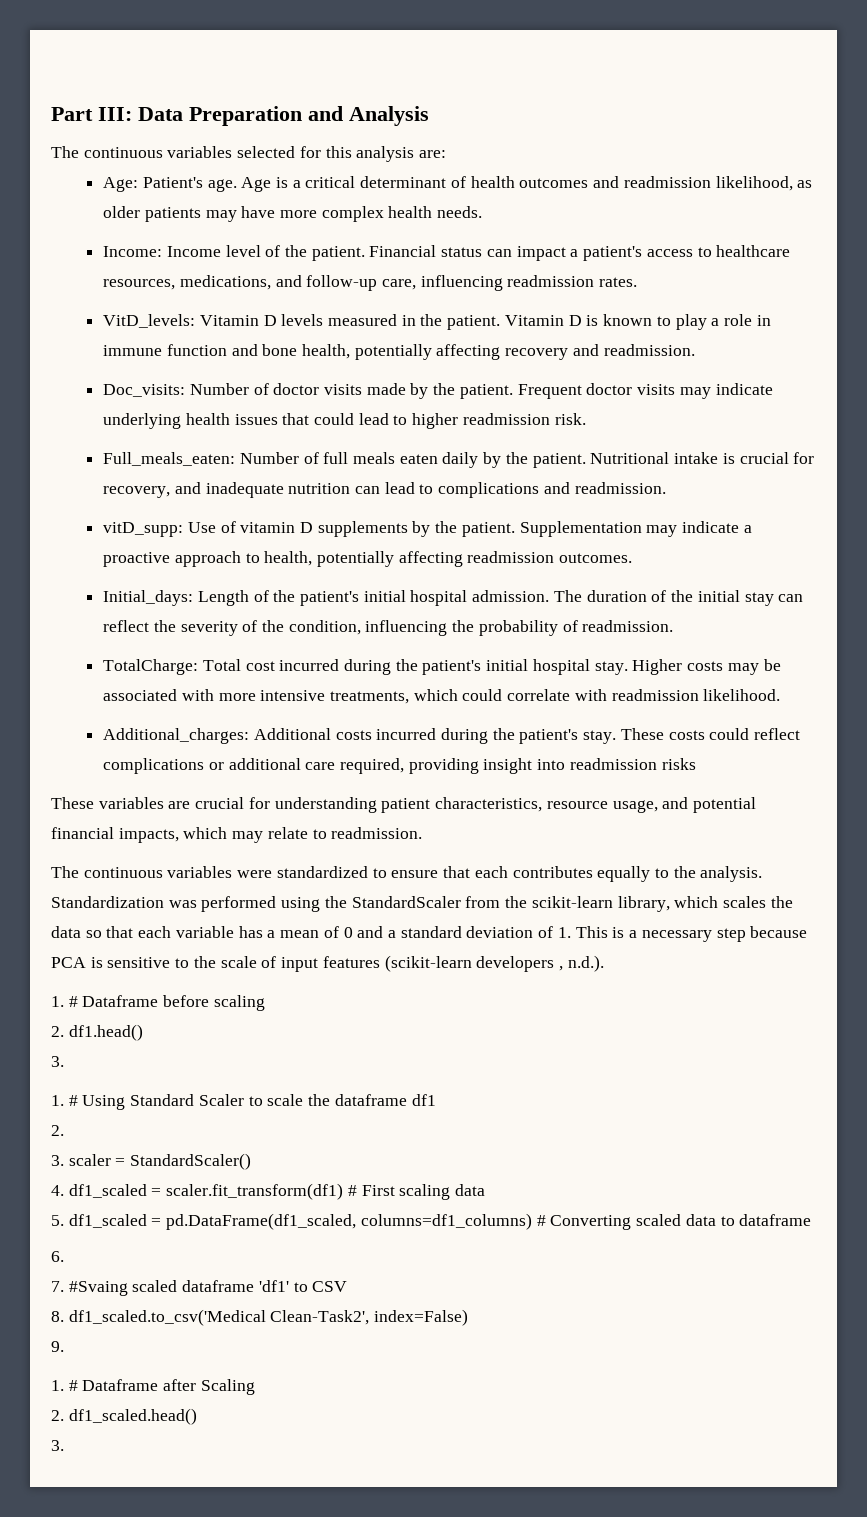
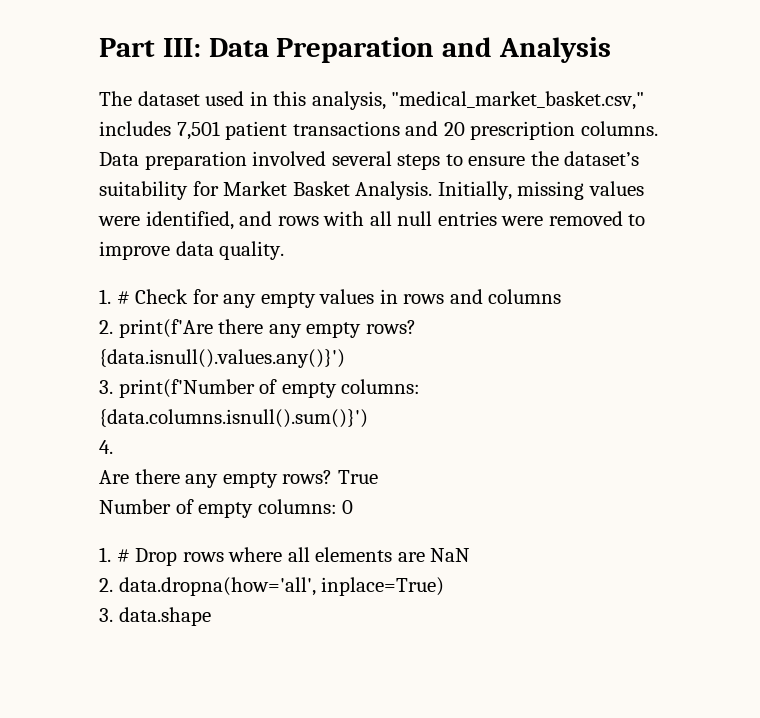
- The continuous variables selected for this analysis are:
- Age: Patient's age. Age is a critical determinant of health outcomes and readmission likelihood, as older patients may have more complex health needs.
- Income: Income level of the patient. Financial status can impact a patient's access to healthcare resources, medications, and follow-up care, influencing readmission rates.
- VitD_levels: Vitamin D levels measured in the patient. Vitamin D is known to play a role in immune function and bone health, potentially affecting recovery and readmission.
- Doc_visits: Number of doctor visits made by the patient. Frequent doctor visits may indicate underlying health issues that could lead to higher readmission risk.
- Full_meals_eaten: Number of full meals eaten daily by the patient. Nutritional intake is crucial for recovery, and inadequate nutrition can lead to complications and readmission.
- vitD_supp: Use of vitamin D supplements by the patient. Supplementation may indicate a proactive approach to health, potentially affecting readmission outcomes.
- Initial_days: Length of the patient's initial hospital admission. The duration of the initial stay can reflect the severity of the condition, influencing the probability of readmission.
- TotalCharge: Total cost incurred during the patient's initial hospital stay. Higher costs may be associated with more intensive treatments, which could correlate with readmission likelihood.
- Additional_charges: Additional costs incurred during the patient's stay. These costs could reflect complications or additional care required, providing insight into readmission risks
- These variables are crucial for understanding patient characteristics, resource usage, and potential financial impacts, which may relate to readmission.
- The continuous variables were standardized to ensure that each contributes equally to the analysis. Standardization was performed using the StandardScaler from the scikit-learn library, which scales the data so that each variable has a mean of 0 and a standard deviation of 1. This is a necessary step because PCA is sensitive to the scale of input features (scikit-learn developers , n.d.).
- 1. # Dataframe before scaling
- 2. df1.head()
- 3.
- 1. # Using Standard Scaler to scale the dataframe df1
- 2.
- 3. scaler = StandardScaler()
- 4. df1_scaled = scaler.fit_transform(df1) # First scaling data
- 5. df1_scaled = pd.DataFrame(df1_scaled, columns=df1_columns) # Converting scaled data to dataframe
- 6.
- 7. #Svaing scaled dataframe 'df1' to CSV
- 8. df1_scaled.to_csv('Medical Clean-Task2', index=False)
- 9.
- 1. # Dataframe after Scaling
- 2. df1_scaled.head()
- 3.
+ The dataset used in this analysis, "medical_market_basket.csv," includes 7,501 patient transactions and 20 prescription columns. Data preparation involved several steps to ensure the dataset’s suitability for Market Basket Analysis. Initially, missing values were identified, and rows with all null entries were removed to improve data quality.
+ 1. # Check for any empty values in rows and columns
+ 2. print(f'Are there any empty rows? {data.isnull().values.any()}')
+ 3. print(f'Number of empty columns: {data.columns.isnull().sum()}')
+ 4.
+ Are there any empty rows? True
+ Number of empty columns: 0
+ 1. # Drop rows where all elements are NaN
+ 2. data.dropna(how='all', inplace=True)
+ 3. data.shape

